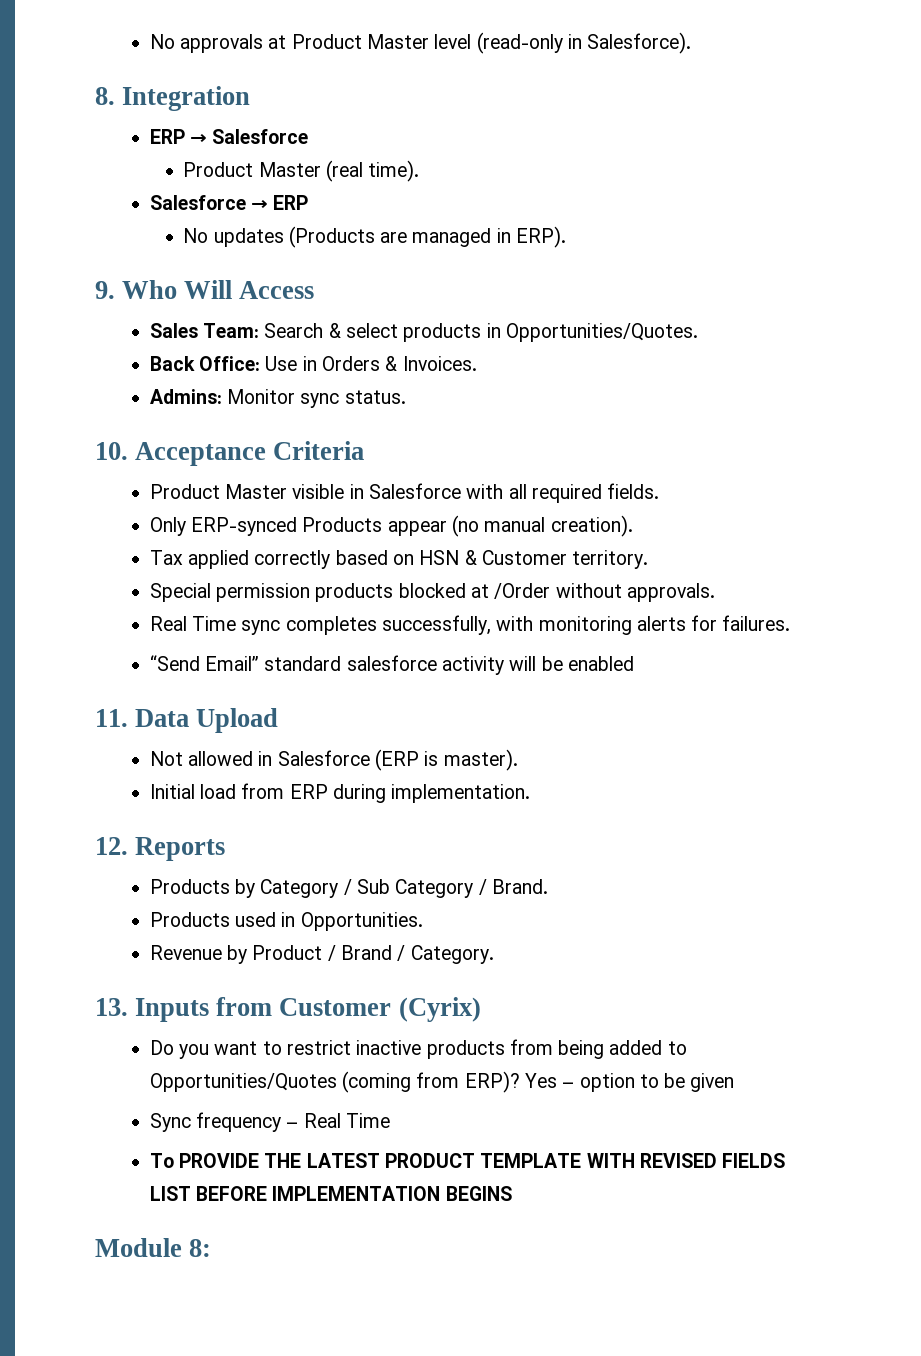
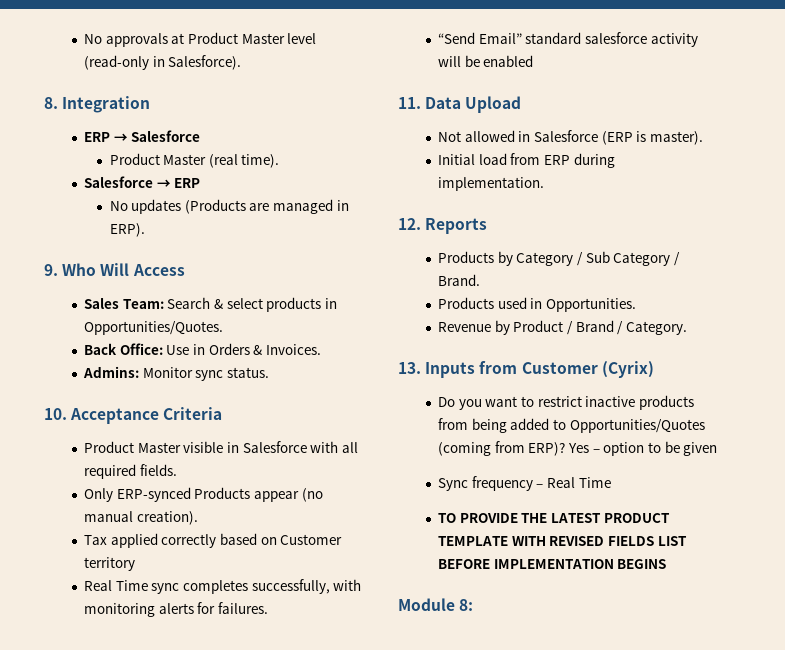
- Tax applied correctly based on HSN & Customer territory.
- Special permission products blocked at /Order without approvals.
+ Tax applied correctly based on Customer territory
- To PROVIDE THE LATEST PRODUCT TEMPLATE WITH REVISED FIELDS LIST BEFORE IMPLEMENTATION BEGINS
+ TO PROVIDE THE LATEST PRODUCT TEMPLATE WITH REVISED FIELDS LIST BEFORE IMPLEMENTATION BEGINS

